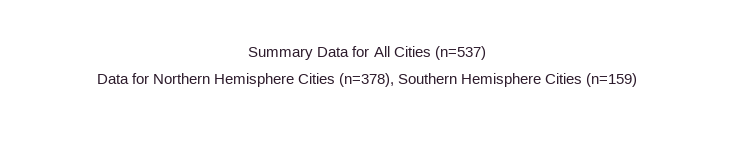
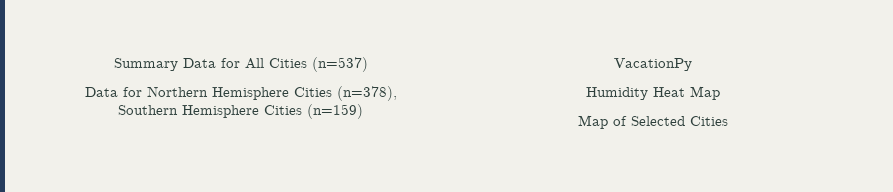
+ VacationPy
+ Humidity Heat Map
+ Map of Selected Cities

